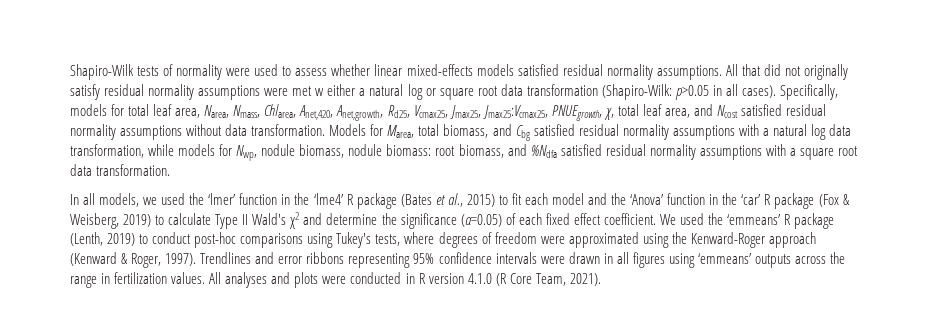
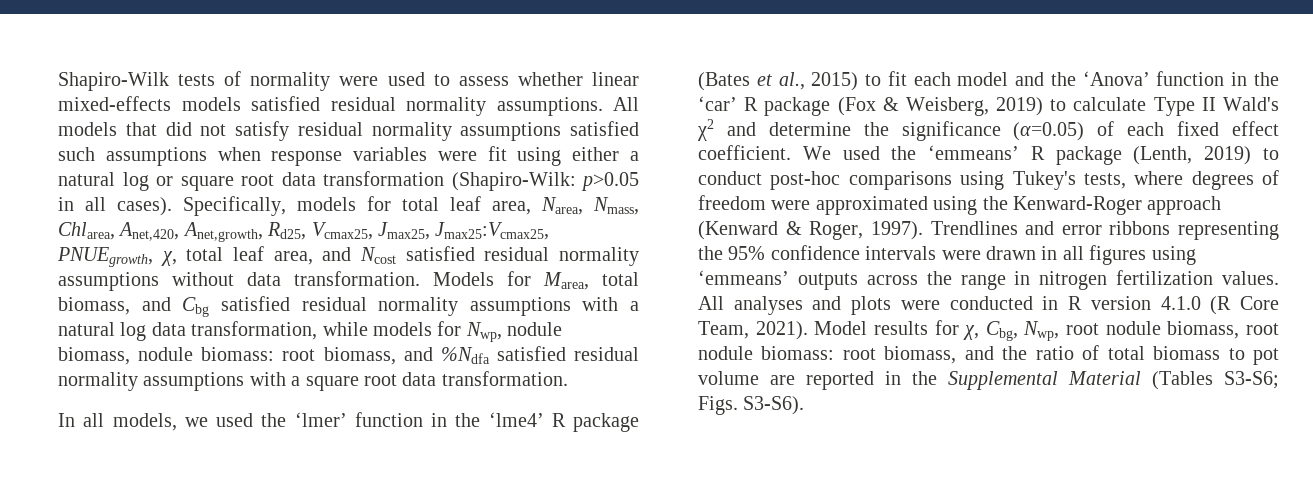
- All that did not originally satisfy residual normality assumptions were met w either a natural log or square root data transformation (Shapiro-Wilk: p>0.05 in all cases).
+ All models that did not satisfy residual normality assumptions satisfied such assumptions when response variables were fit using either a natural log or square root data transformation (Shapiro-Wilk: p>0.05 in all cases).
- Trendlines and error ribbons representing 95% confidence intervals were drawn in all figures using ‘emmeans’ outputs across the range in fertilization values.
+ Trendlines and error ribbons representing the 95% confidence intervals were drawn in all figures using ‘emmeans’ outputs across the range in nitrogen fertilization values.
+ Model results for χ, Cbg, Nwp, root nodule biomass, root nodule biomass: root biomass, and the ratio of total biomass to pot volume are reported in the Supplemental Material (Tables S3-S6; Figs. S3-S6).

